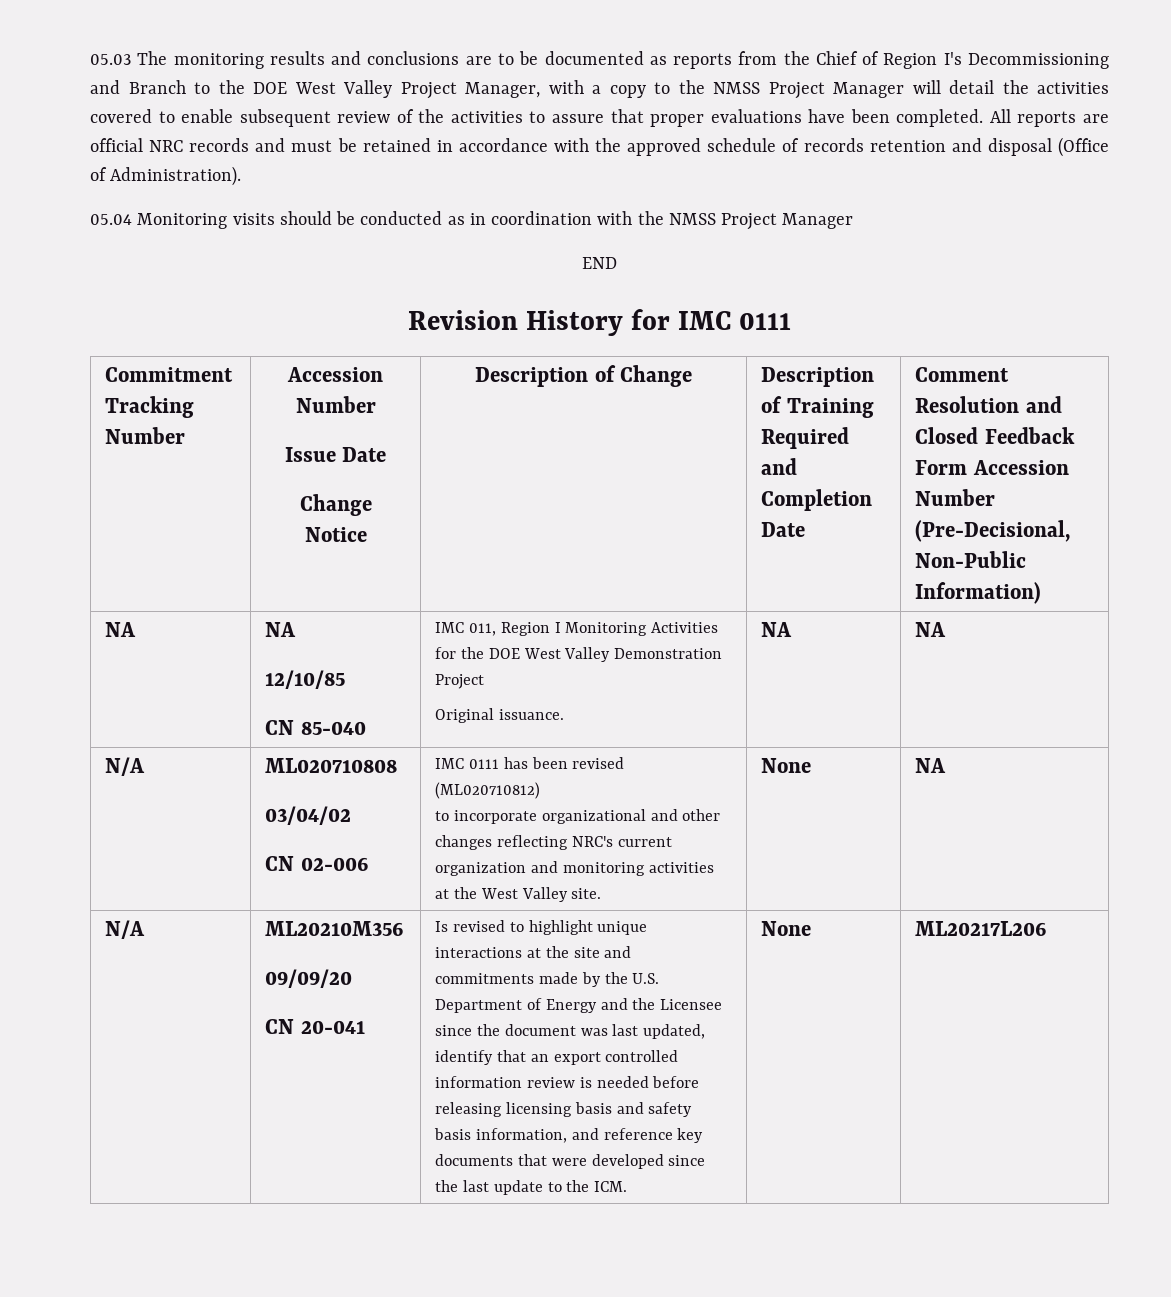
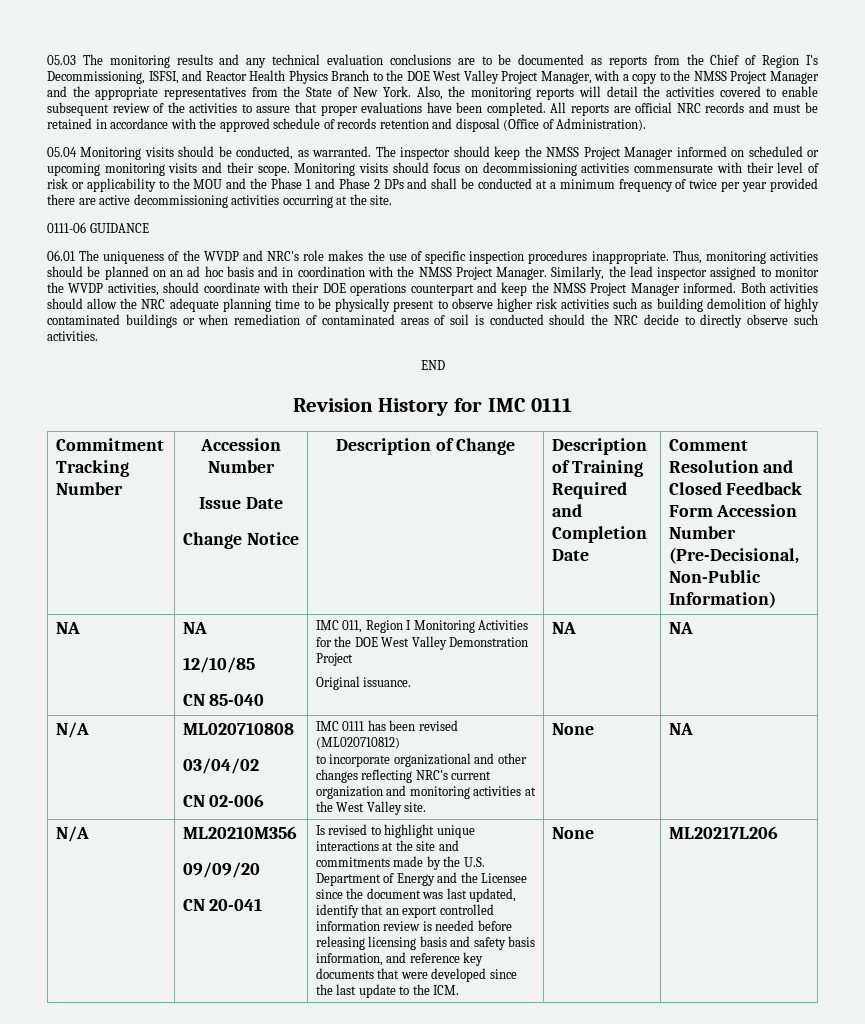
- 05.03 The monitoring results and conclusions are to be documented as reports from the Chief of Region I's Decommissioning and Branch to the DOE West Valley Project Manager, with a copy to the NMSS Project Manager will detail the activities covered to enable subsequent review of the activities to assure that proper evaluations have been completed.
+ 05.03 The monitoring results and any technical evaluation conclusions are to be documented as reports from the Chief of Region I's Decommissioning, ISFSI, and Reactor Health Physics Branch to the DOE West Valley Project Manager, with a copy to the NMSS Project Manager and the appropriate representatives from the State of New York. Also, the monitoring reports will detail the activities covered to enable subsequent review of the activities to assure that proper evaluations have been completed.
- 05.04 Monitoring visits should be conducted as in coordination with the NMSS Project Manager
+ 05.04 Monitoring visits should be conducted, as warranted. The inspector should keep the NMSS Project Manager informed on scheduled or upcoming monitoring visits and their scope. Monitoring visits should focus on decommissioning activities commensurate with their level of risk or applicability to the MOU and the Phase 1 and Phase 2 DPs and shall be conducted at a minimum frequency of twice per year provided there are active decommissioning activities occurring at the site.
+ 0111-06 GUIDANCE
+ 06.01 The uniqueness of the WVDP and NRC's role makes the use of specific inspection procedures inappropriate. Thus, monitoring activities should be planned on an ad hoc basis and in coordination with the NMSS Project Manager. Similarly, the lead inspector assigned to monitor the WVDP activities, should coordinate with their DOE operations counterpart and keep the NMSS Project Manager informed. Both activities should allow the NRC adequate planning time to be physically present to observe higher risk activities such as building demolition of highly contaminated buildings or when remediation of contaminated areas of soil is conducted should the NRC decide to directly observe such activities.

